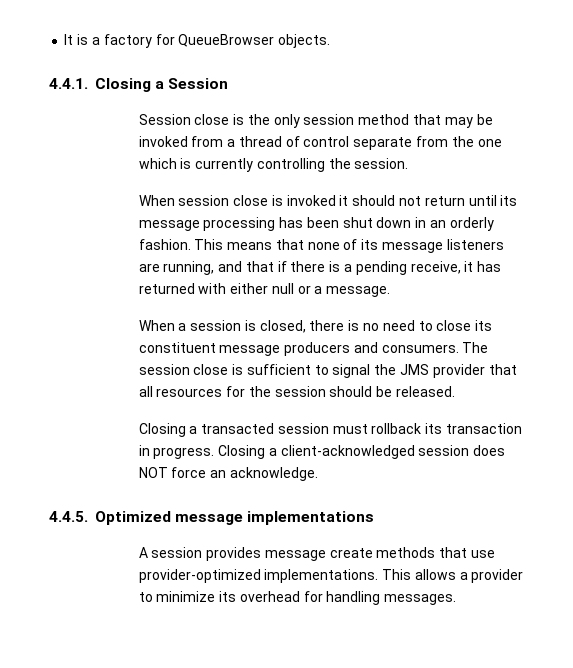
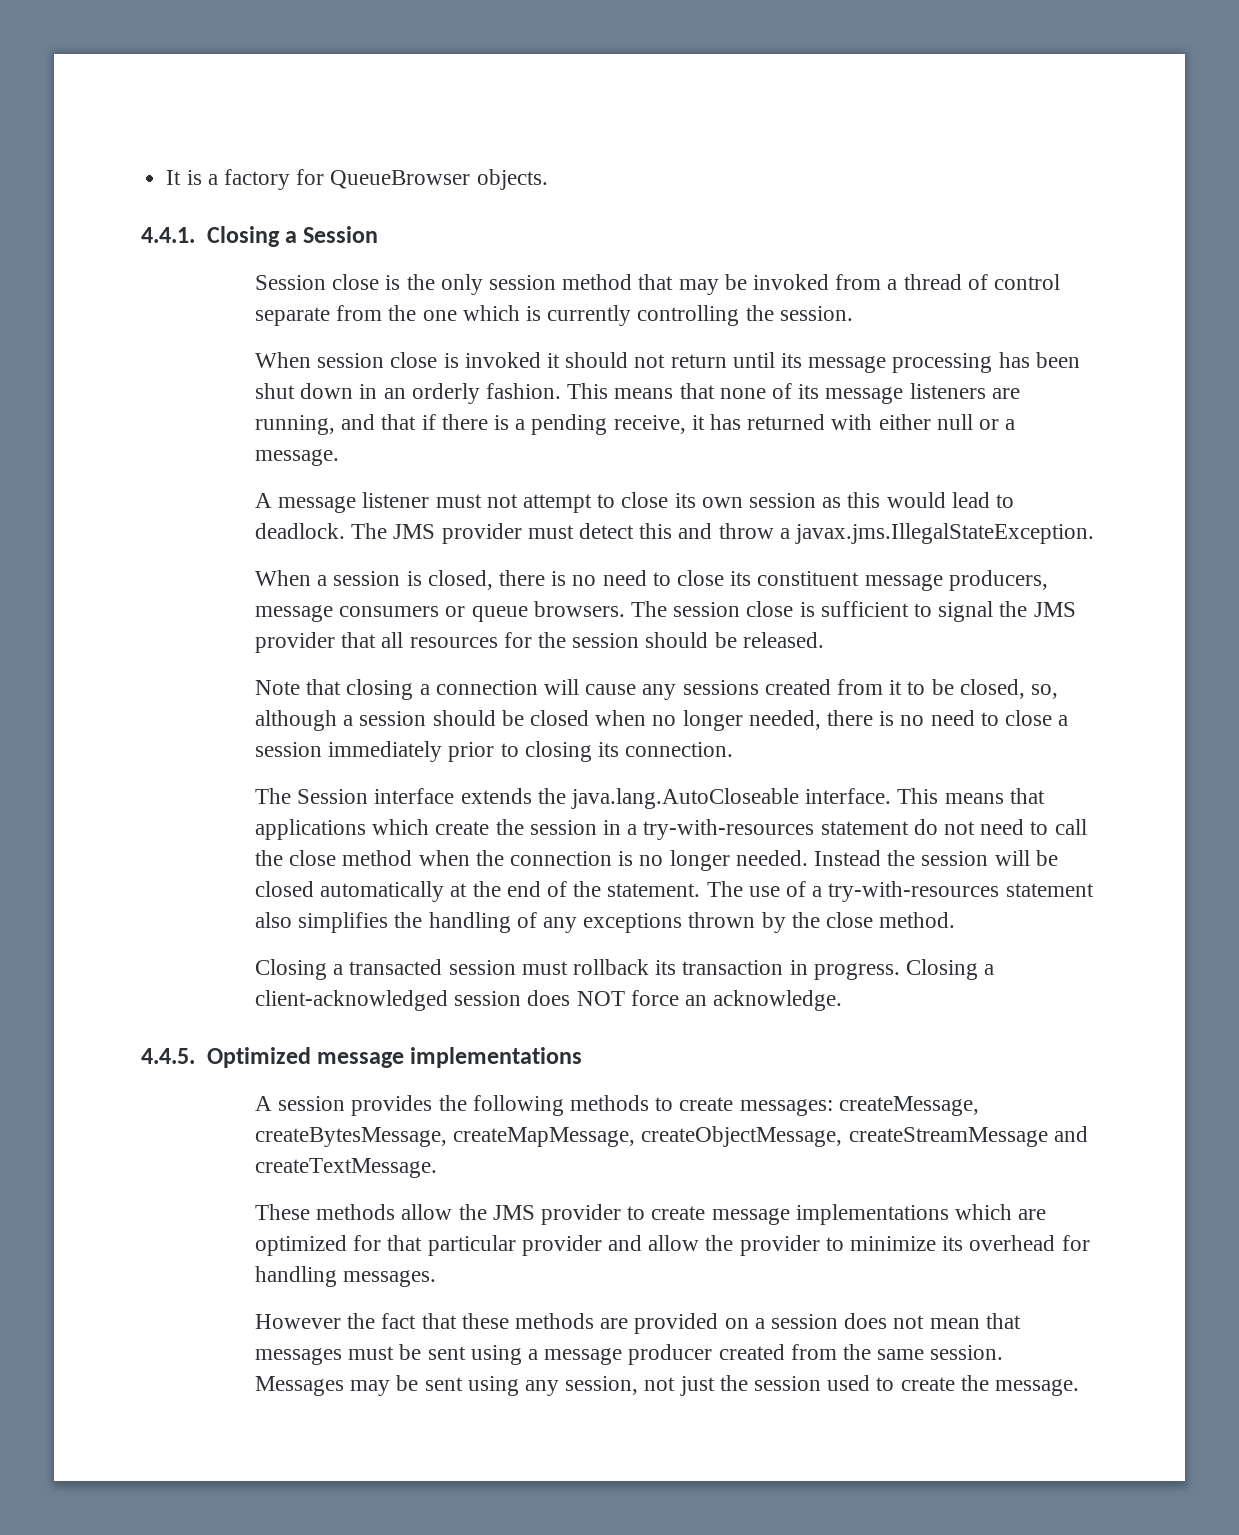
+ A message listener must not attempt to close its own session as this would lead to deadlock. The JMS provider must detect this and throw a javax.jms.IllegalStateException.
- When a session is closed, there is no need to close its constituent message producers and consumers.
+ When a session is closed, there is no need to close its constituent message producers, message consumers or queue browsers.
+ Note that closing a connection will cause any sessions created from it to be closed, so, although a session should be closed when no longer needed, there is no need to close a session immediately prior to closing its connection.
+ The Session interface extends the java.lang.AutoCloseable interface. This means that applications which create the session in a try-with-resources statement do not need to call the close method when the connection is no longer needed. Instead the session will be closed automatically at the end of the statement. The use of a try-with-resources statement also simplifies the handling of any exceptions thrown by the close method.
- A session provides message create methods that use provider-optimized implementations. This allows a provider to minimize its overhead for handling messages.
+ A session provides the following methods to create messages: createMessage, createBytesMessage, createMapMessage, createObjectMessage, createStreamMessage and createTextMessage.
+ These methods allow the JMS provider to create message implementations which are optimized for that particular provider and allow the provider to minimize its overhead for handling messages.
+ However the fact that these methods are provided on a session does not mean that messages must be sent using a message producer created from the same session. Messages may be sent using any session, not just the session used to create the message.

